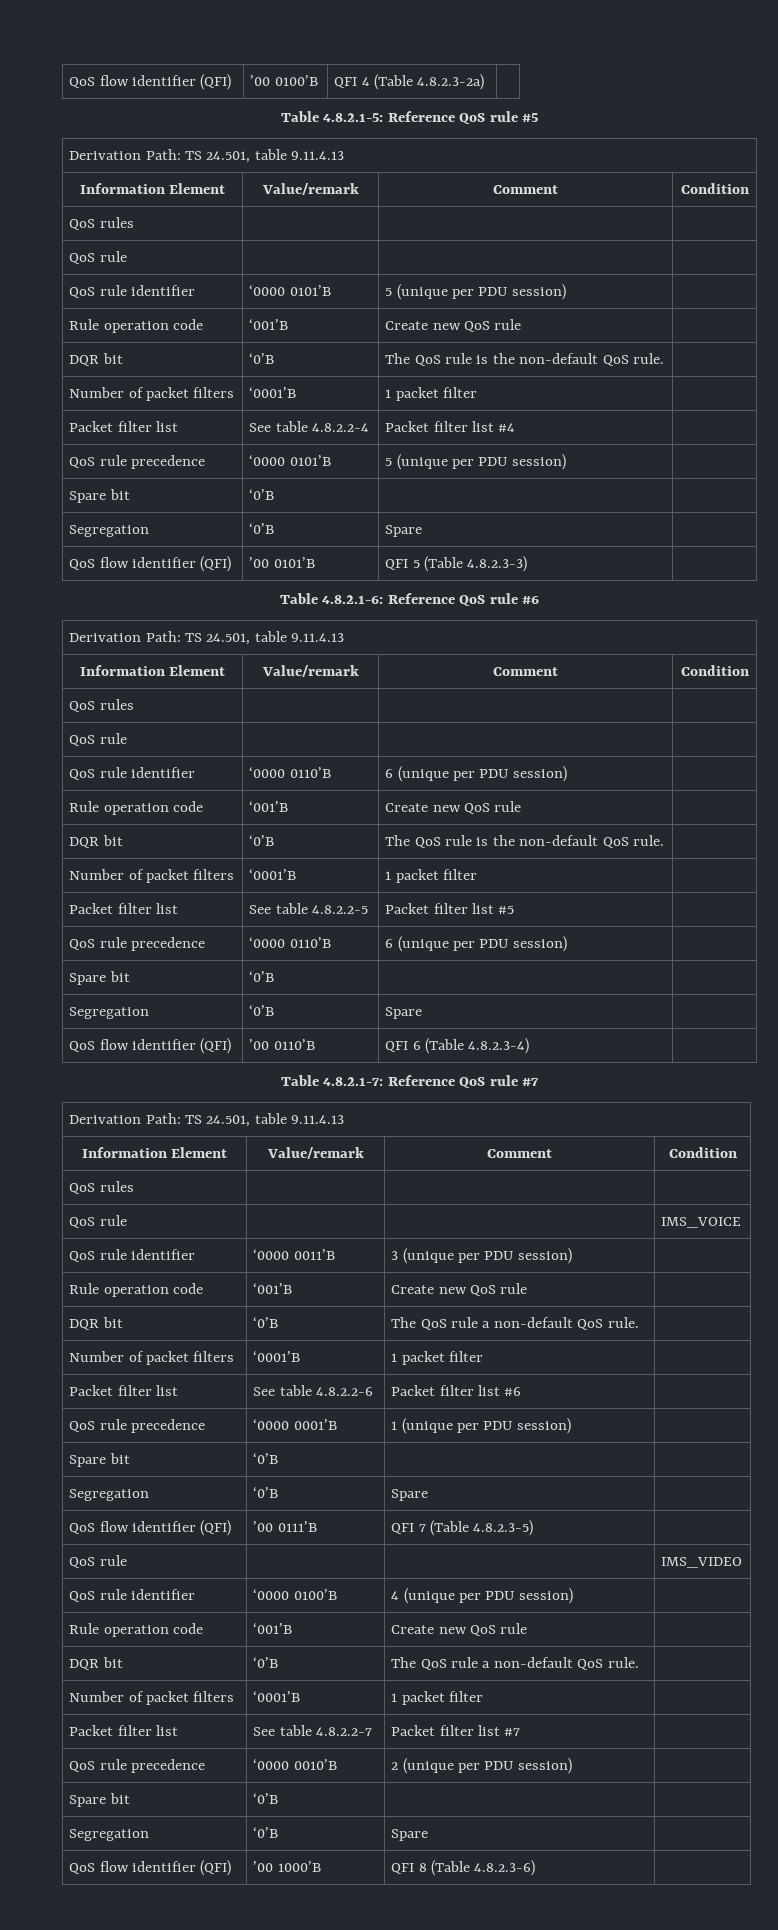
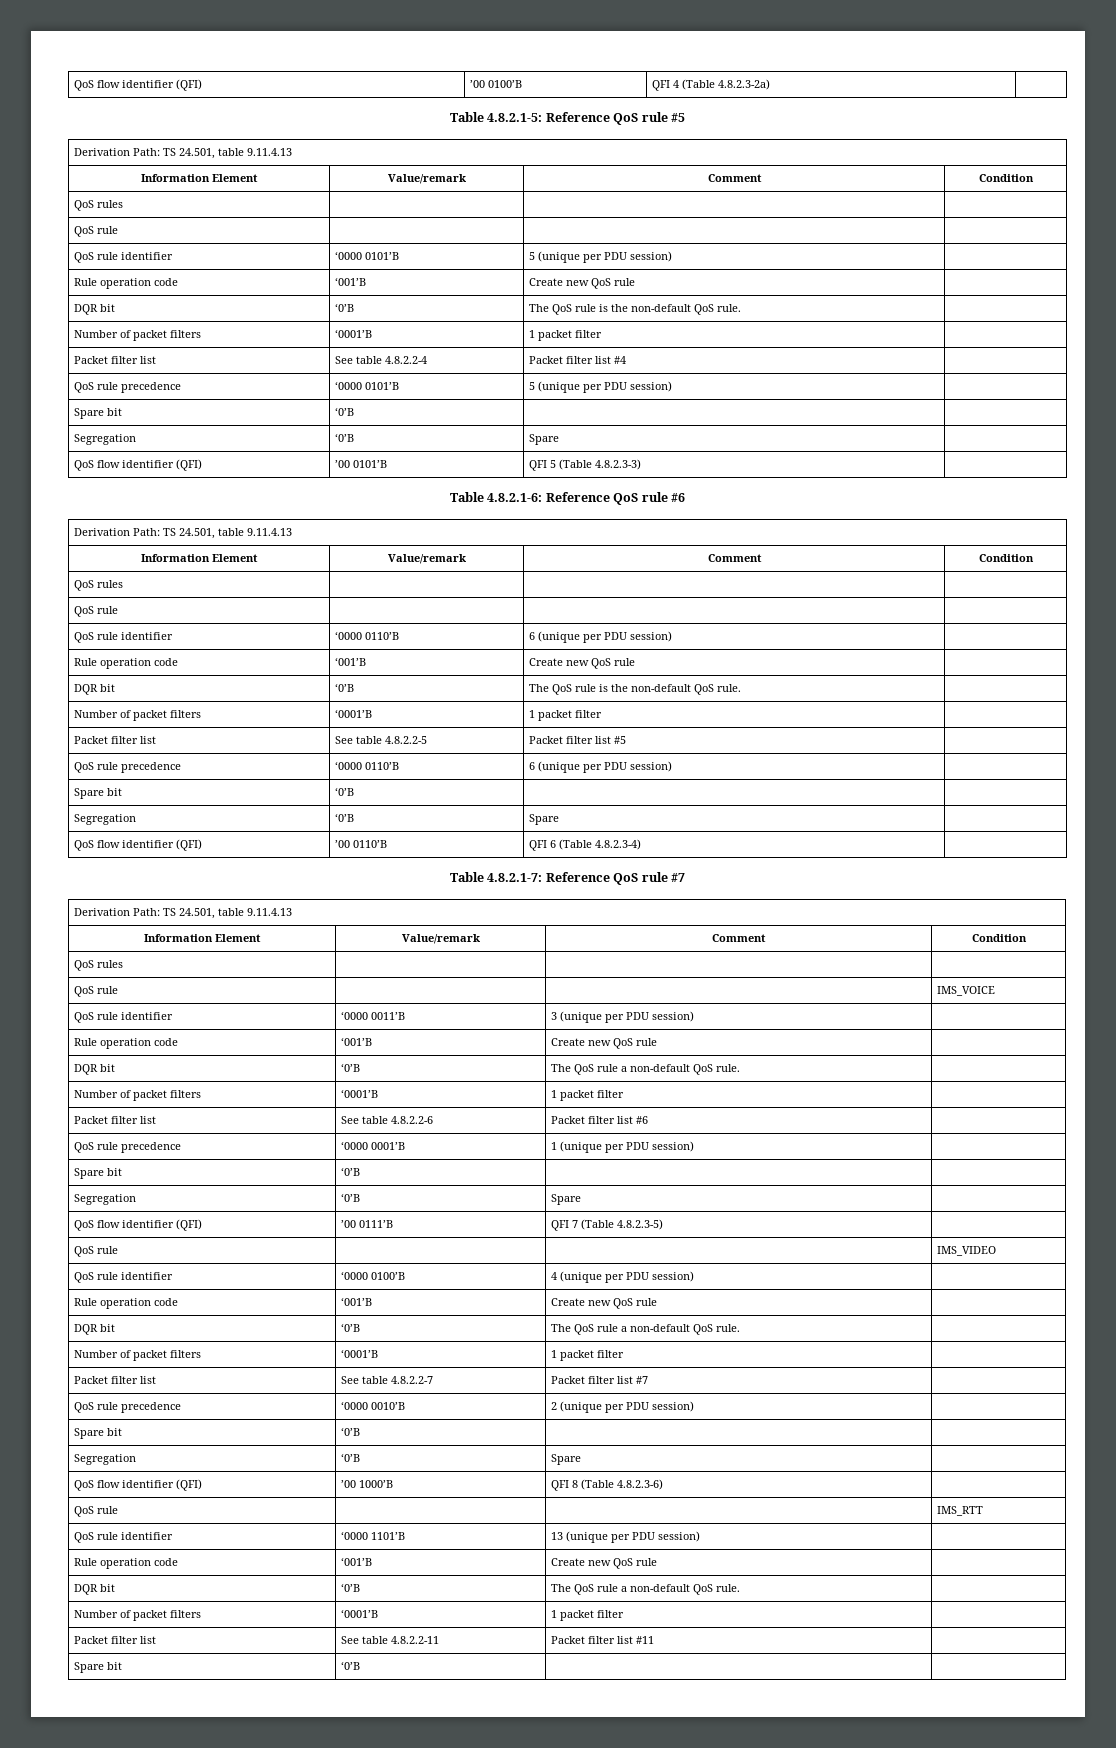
+ QoS rule | | | IMS_RTT
+ QoS rule identifier | ‘0000 1101’B | 13 (unique per PDU session) |
+ Rule operation code | ‘001’B | Create new QoS rule |
+ DQR bit | ‘0’B | The QoS rule a non-default QoS rule. |
+ Number of packet filters | ‘0001’B | 1 packet filter |
+ Packet filter list | See table 4.8.2.2-11 | Packet filter list #11 |
+ Spare bit | ‘0’B | |

